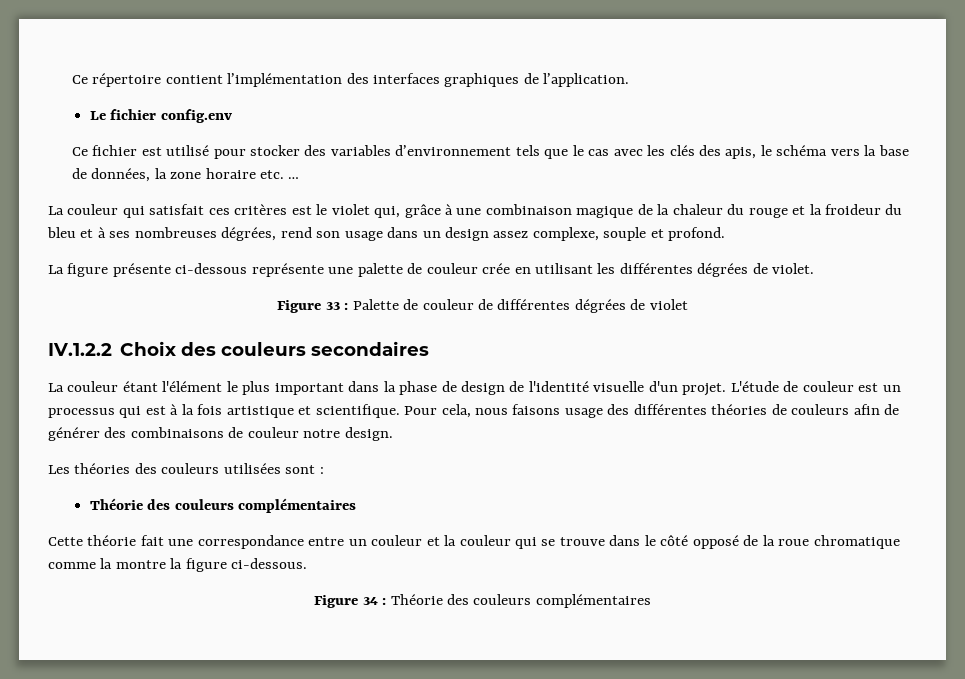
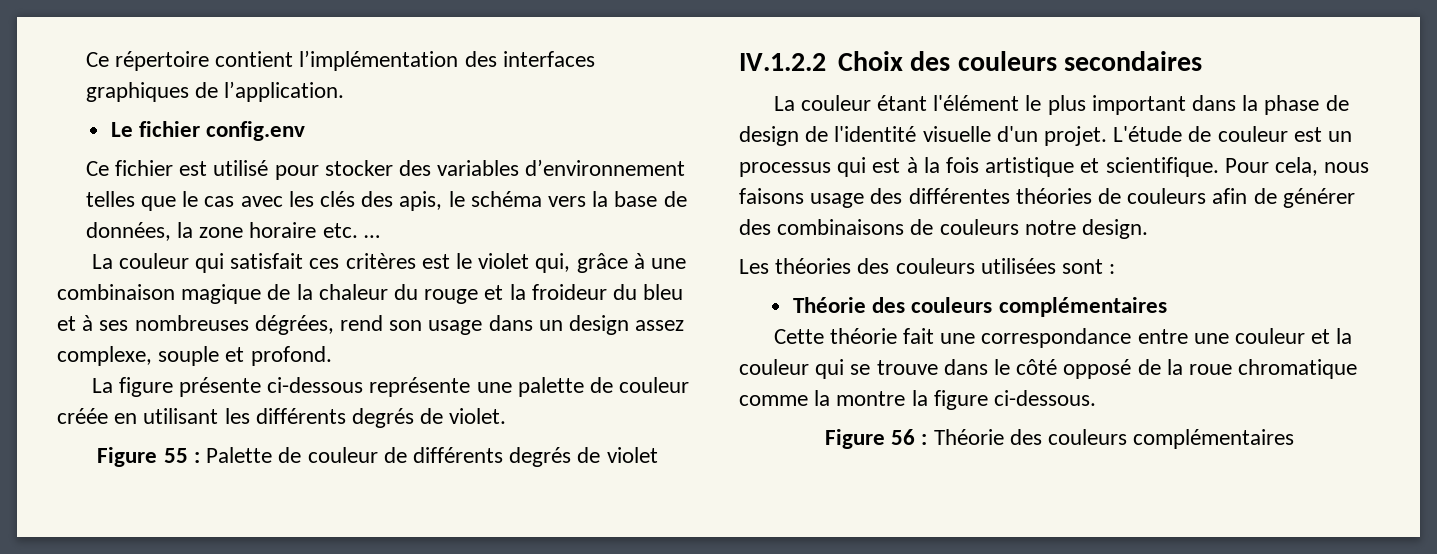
- Ce fichier est utilisé pour stocker des variables d’environnement tels que le cas avec les clés des apis, le schéma vers la base de données, la zone horaire etc. …
+ Ce fichier est utilisé pour stocker des variables d’environnement telles que le cas avec les clés des apis, le schéma vers la base de données, la zone horaire etc. …
- La figure présente ci-dessous représente une palette de couleur crée en utilisant les différentes dégrées de violet.
+ La figure présente ci-dessous représente une palette de couleur créée en utilisant les différents degrés de violet.
- Figure 33 : Palette de couleur de différentes dégrées de violet
+ Figure 55 : Palette de couleur de différents degrés de violet
- Pour cela, nous faisons usage des différentes théories de couleurs afin de générer des combinaisons de couleur notre design.
+ Pour cela, nous faisons usage des différentes théories de couleurs afin de générer des combinaisons de couleurs notre design.
- Cette théorie fait une correspondance entre un couleur et la couleur qui se trouve dans le côté opposé de la roue chromatique comme la montre la figure ci-dessous.
+ Cette théorie fait une correspondance entre une couleur et la couleur qui se trouve dans le côté opposé de la roue chromatique comme la montre la figure ci-dessous.
- Figure 34 : Théorie des couleurs complémentaires
+ Figure 56 : Théorie des couleurs complémentaires

